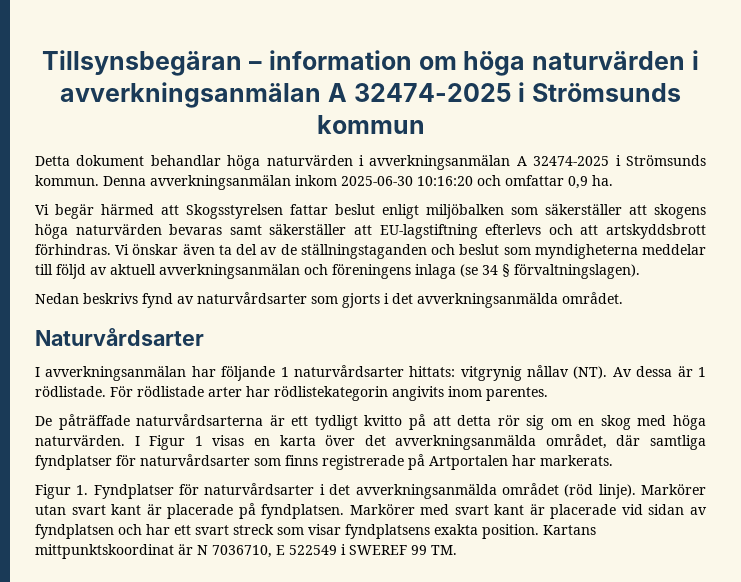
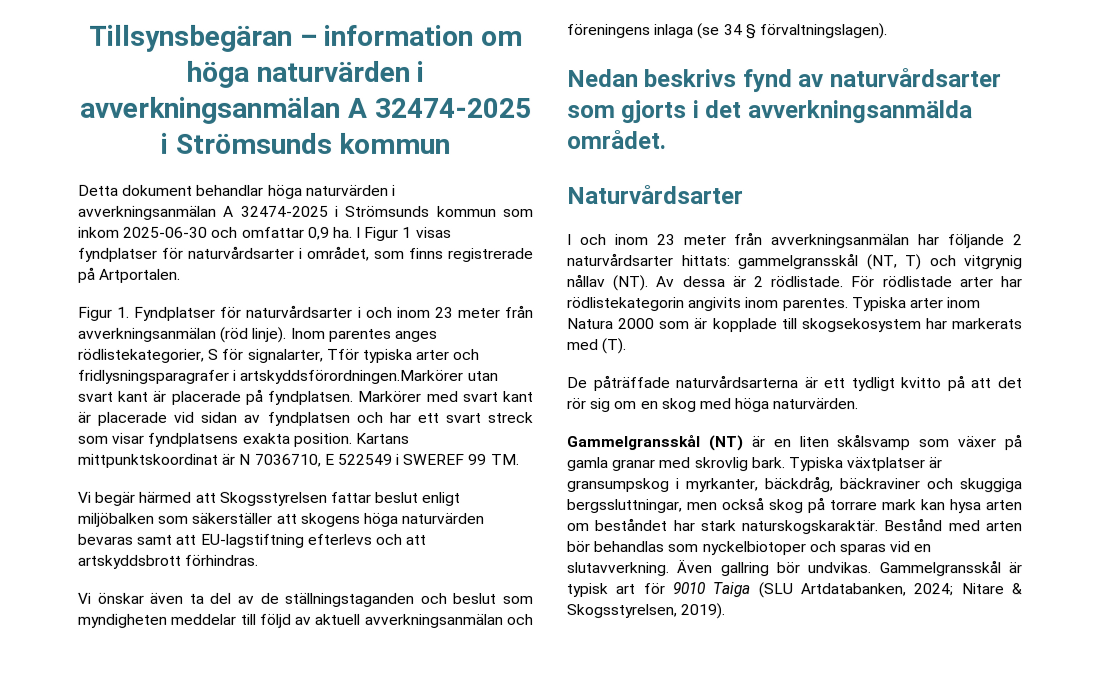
- Detta dokument behandlar höga naturvärden i avverkningsanmälan A 32474-2025 i Strömsunds kommun. Denna avverkningsanmälan inkom 2025-06-30 10:16:20 och omfattar 0,9 ha.
- Vi begär härmed att Skogsstyrelsen fattar beslut enligt miljöbalken som säkerställer att skogens höga naturvärden bevaras samt säkerställer att EU-lagstiftning efterlevs och att artskyddsbrott förhindras. Vi önskar även ta del av de ställningstaganden och beslut som myndigheterna meddelar till följd av aktuell avverkningsanmälan och föreningens inlaga (se 34 § förvaltningslagen).
- Nedan beskrivs fynd av naturvårdsarter som gjorts i det avverkningsanmälda området.
- Naturvårdsarter
- I avverkningsanmälan har följande 1 naturvårdsarter hittats: vitgrynig nållav (NT). Av dessa är 1 rödlistade. För rödlistade arter har rödlistekategorin angivits inom parentes.
- De påträffade naturvårdsarterna är ett tydligt kvitto på att detta rör sig om en skog med höga naturvärden. I Figur 1 visas en karta över det avverkningsanmälda området, där samtliga fyndplatser för naturvårdsarter som finns registrerade på Artportalen har markerats.
+ Detta dokument behandlar höga naturvärden i avverkningsanmälan A 32474-2025 i Strömsunds kommun som inkom 2025-06-30 och omfattar 0,9 ha. I Figur 1 visas fyndplatser för naturvårdsarter i området, som finns registrerade på Artportalen.
- Figur 1. Fyndplatser för naturvårdsarter i det avverkningsanmälda området (röd linje). Markörer utan svart kant är placerade på fyndplatsen.
+ Figur 1. Fyndplatser för naturvårdsarter i och inom 23 meter från avverkningsanmälan (röd linje). Inom parentes anges rödlistekategorier, S för signalarter, Tför typiska arter och fridlysningsparagrafer i artskyddsförordningen.Markörer utan svart kant är placerade på fyndplatsen.
+ Vi begär härmed att Skogsstyrelsen fattar beslut enligt miljöbalken som säkerställer att skogens höga naturvärden bevaras samt att EU-lagstiftning efterlevs och att artskyddsbrott förhindras.
+ Vi önskar även ta del av de ställningstaganden och beslut som myndigheten meddelar till följd av aktuell avverkningsanmälan och föreningens inlaga (se 34 § förvaltningslagen).
+ Nedan beskrivs fynd av naturvårdsarter som gjorts i det avverkningsanmälda området.
+ Naturvårdsarter
+ I och inom 23 meter från avverkningsanmälan har följande 2 naturvårdsarter hittats: gammelgransskål (NT, T) och vitgrynig nållav (NT). Av dessa är 2 rödlistade. För rödlistade arter har rödlistekategorin angivits inom parentes. Typiska arter inom Natura 2000 som är kopplade till skogsekosystem har markerats med (T).
+ De påträffade naturvårdsarterna är ett tydligt kvitto på att det rör sig om en skog med höga naturvärden.
+ Gammelgransskål (NT) är en liten skålsvamp som växer på gamla granar med skrovlig bark. Typiska växtplatser är gransumpskog i myrkanter, bäckdråg, bäckraviner och skuggiga bergssluttningar, men också skog på torrare mark kan hysa arten om beståndet har stark naturskogskaraktär. Bestånd med arten bör behandlas som nyckelbiotoper och sparas vid en slutavverkning. Även gallring bör undvikas. Gammelgransskål är typisk art för 9010 Taiga (SLU Artdatabanken, 2024; Nitare & Skogsstyrelsen, 2019).

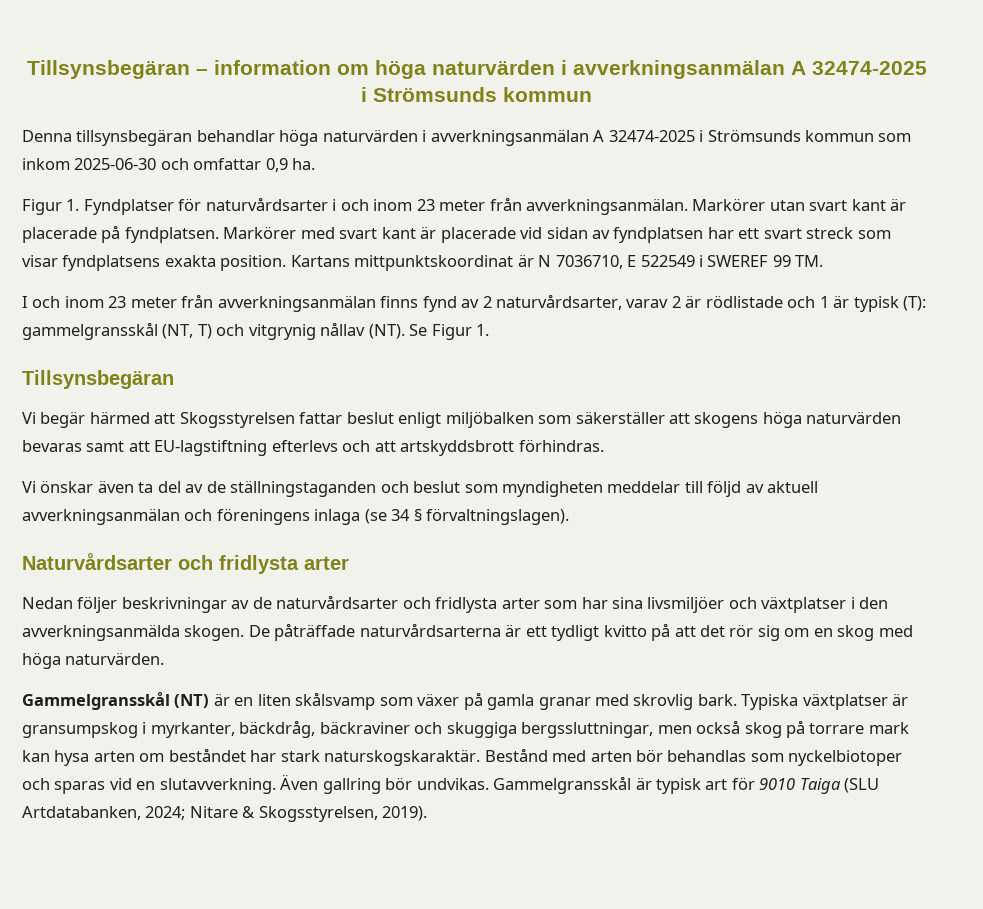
- Detta dokument behandlar höga naturvärden i avverkningsanmälan A 32474-2025 i Strömsunds kommun som inkom 2025-06-30 och omfattar 0,9 ha. I Figur 1 visas fyndplatser för naturvårdsarter i området, som finns registrerade på Artportalen.
+ Denna tillsynsbegäran behandlar höga naturvärden i avverkningsanmälan A 32474-2025 i Strömsunds kommun som inkom 2025-06-30 och omfattar 0,9 ha.
- Figur 1. Fyndplatser för naturvårdsarter i och inom 23 meter från avverkningsanmälan (röd linje). Inom parentes anges rödlistekategorier, S för signalarter, Tför typiska arter och fridlysningsparagrafer i artskyddsförordningen.Markörer utan svart kant är placerade på fyndplatsen.
+ Figur 1. Fyndplatser för naturvårdsarter i och inom 23 meter från avverkningsanmälan. Markörer utan svart kant är placerade på fyndplatsen.
- Markörer med svart kant är placerade vid sidan av fyndplatsen och har ett svart streck som visar fyndplatsens exakta position.
+ Markörer med svart kant är placerade vid sidan av fyndplatsen har ett svart streck som visar fyndplatsens exakta position.
+ I och inom 23 meter från avverkningsanmälan finns fynd av 2 naturvårdsarter, varav 2 är rödlistade och 1 är typisk (T): gammelgransskål (NT, T) och vitgrynig nållav (NT). Se Figur 1.
+ Tillsynsbegäran
- Nedan beskrivs fynd av naturvårdsarter som gjorts i det avverkningsanmälda området.
- Naturvårdsarter
- I och inom 23 meter från avverkningsanmälan har följande 2 naturvårdsarter hittats: gammelgransskål (NT, T) och vitgrynig nållav (NT). Av dessa är 2 rödlistade. För rödlistade arter har rödlistekategorin angivits inom parentes. Typiska arter inom Natura 2000 som är kopplade till skogsekosystem har markerats med (T).
- De påträffade naturvårdsarterna är ett tydligt kvitto på att det rör sig om en skog med höga naturvärden.
+ Naturvårdsarter och fridlysta arter
+ Nedan följer beskrivningar av de naturvårdsarter och fridlysta arter som har sina livsmiljöer och växtplatser i den avverkningsanmälda skogen. De påträffade naturvårdsarterna är ett tydligt kvitto på att det rör sig om en skog med höga naturvärden.

